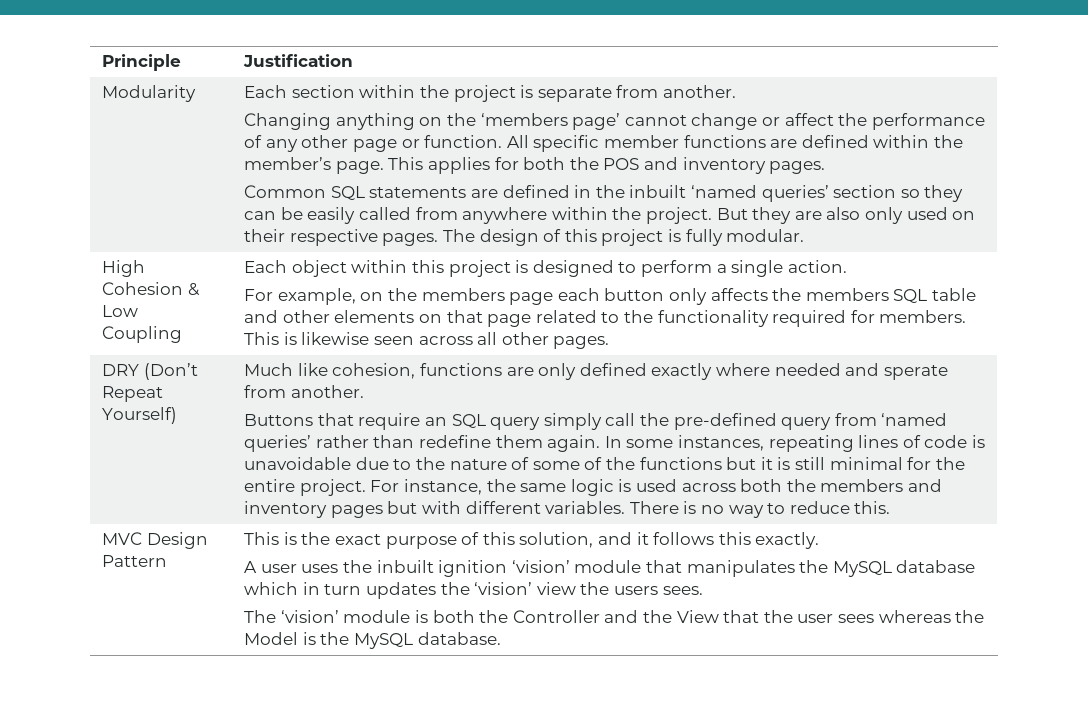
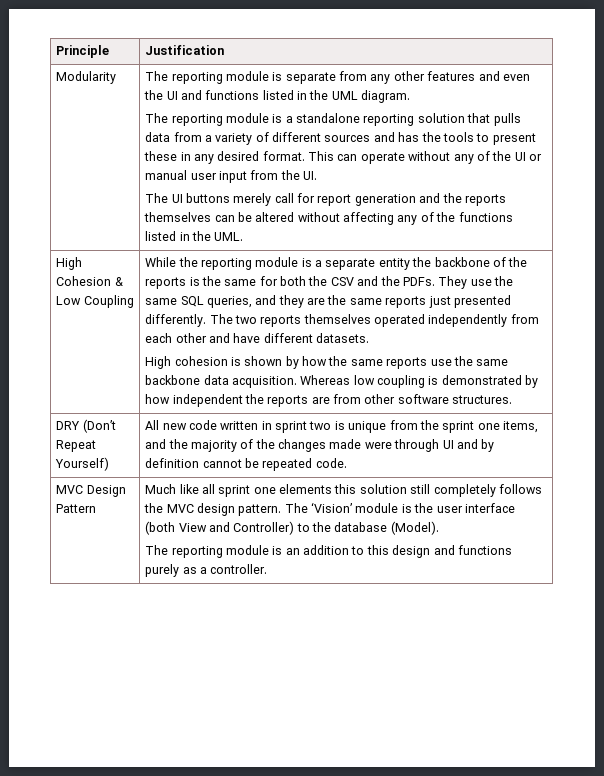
- Each section within the project is separate from another.
- Changing anything on the ‘members page’ cannot change or affect the performance of any other page or function. All specific member functions are defined within the member’s page. This applies for both the POS and inventory pages.
- Common SQL statements are defined in the inbuilt ‘named queries’ section so they can be easily called from anywhere within the project. But they are also only used on their respective pages. The design of this project is fully modular.
+ The reporting module is separate from any other features and even the UI and functions listed in the UML diagram.
+ The reporting module is a standalone reporting solution that pulls data from a variety of different sources and has the tools to present these in any desired format. This can operate without any of the UI or manual user input from the UI.
+ The UI buttons merely call for report generation and the reports themselves can be altered without affecting any of the functions listed in the UML.
- Each object within this project is designed to perform a single action.
- For example, on the members page each button only affects the members SQL table and other elements on that page related to the functionality required for members. This is likewise seen across all other pages.
- DRY (Don’t Repeat Yourself) | Much like cohesion, functions are only defined exactly where needed and sperate from another.
- Buttons that require an SQL query simply call the pre-defined query from ‘named queries’ rather than redefine them again. In some instances, repeating lines of code is unavoidable due to the nature of some of the functions but it is still minimal for the entire project. For instance, the same logic is used across both the members and inventory pages but with different variables. There is no way to reduce this.
- MVC Design Pattern | This is the exact purpose of this solution, and it follows this exactly.
- A user uses the inbuilt ignition ‘vision’ module that manipulates the MySQL database which in turn updates the ‘vision’ view the users sees.
- The ‘vision’ module is both the Controller and the View that the user sees whereas the Model is the MySQL database.
+ While the reporting module is a separate entity the backbone of the reports is the same for both the CSV and the PDFs. They use the same SQL queries, and they are the same reports just presented differently. The two reports themselves operated independently from each other and have different datasets.
+ High cohesion is shown by how the same reports use the same backbone data acquisition. Whereas low coupling is demonstrated by how independent the reports are from other software structures.
+ DRY (Don’t Repeat Yourself) | All new code written in sprint two is unique from the sprint one items, and the majority of the changes made were through UI and by definition cannot be repeated code.
+ MVC Design Pattern | Much like all sprint one elements this solution still completely follows the MVC design pattern. The ‘Vision’ module is the user interface (both View and Controller) to the database (Model).
+ The reporting module is an addition to this design and functions purely as a controller.

